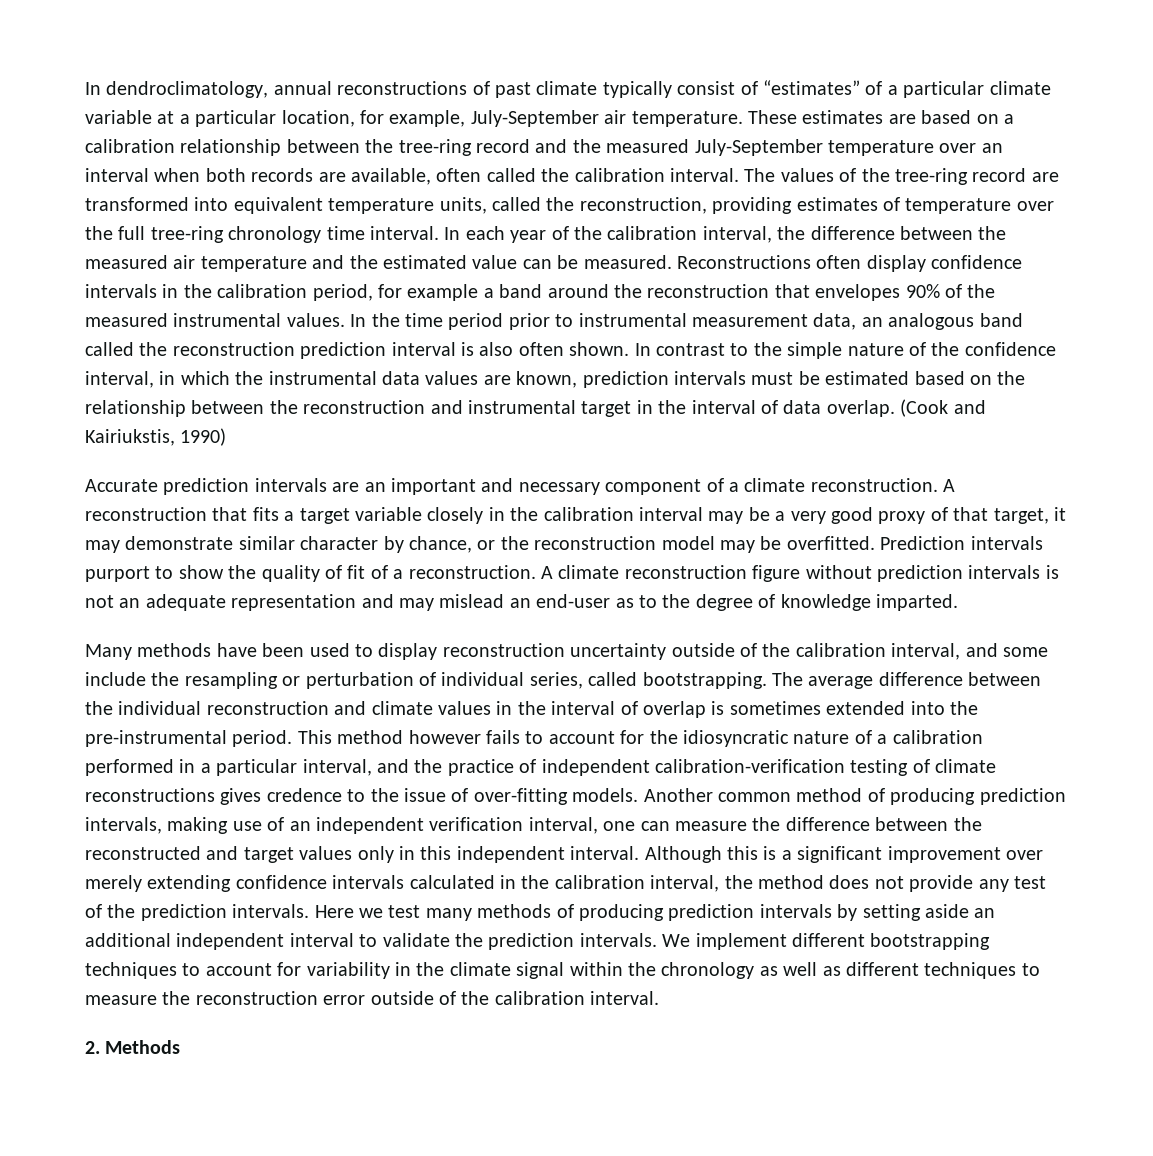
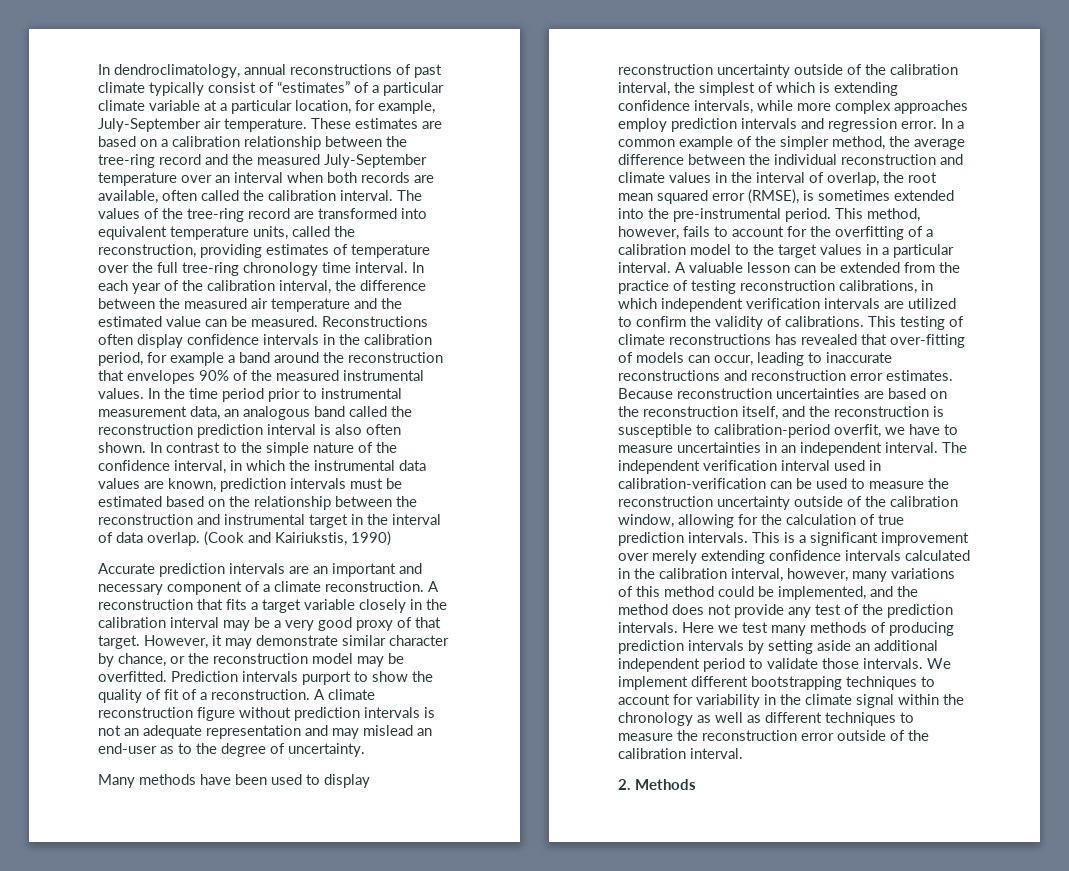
- A reconstruction that fits a target variable closely in the calibration interval may be a very good proxy of that target, it may demonstrate similar character by chance, or the reconstruction model may be overfitted.
+ A reconstruction that fits a target variable closely in the calibration interval may be a very good proxy of that target. However, it may demonstrate similar character by chance, or the reconstruction model may be overfitted.
- A climate reconstruction figure without prediction intervals is not an adequate representation and may mislead an end-user as to the degree of knowledge imparted.
+ A climate reconstruction figure without prediction intervals is not an adequate representation and may mislead an end-user as to the degree of uncertainty.
- Many methods have been used to display reconstruction uncertainty outside of the calibration interval, and some include the resampling or perturbation of individual series, called bootstrapping. The average difference between the individual reconstruction and climate values in the interval of overlap is sometimes extended into the pre-instrumental period.
+ Many methods have been used to display reconstruction uncertainty outside of the calibration interval, the simplest of which is extending confidence intervals, while more complex approaches employ prediction intervals and regression error. In a common example of the simpler method, the average difference between the individual reconstruction and climate values in the interval of overlap, the root mean squared error (RMSE), is sometimes extended into the pre-instrumental period.
- This method however fails to account for the idiosyncratic nature of a calibration performed in a particular interval, and the practice of independent calibration-verification testing of climate reconstructions gives credence to the issue of over-fitting models. Another common method of producing prediction intervals, making use of an independent verification interval, one can measure the difference between the reconstructed and target values only in this independent interval. Although this is a significant improvement over merely extending confidence intervals calculated in the calibration interval, the method does not provide any test of the prediction intervals.
+ This method, however, fails to account for the overfitting of a calibration model to the target values in a particular interval. A valuable lesson can be extended from the practice of testing reconstruction calibrations, in which independent verification intervals are utilized to confirm the validity of calibrations. This testing of climate reconstructions has revealed that over-fitting of models can occur, leading to inaccurate reconstructions and reconstruction error estimates. Because reconstruction uncertainties are based on the reconstruction itself, and the reconstruction is susceptible to calibration-period overfit, we have to measure uncertainties in an independent interval. The independent verification interval used in calibration-verification can be used to measure the reconstruction uncertainty outside of the calibration window, allowing for the calculation of true prediction intervals. This is a significant improvement over merely extending confidence intervals calculated in the calibration interval, however, many variations of this method could be implemented, and the method does not provide any test of the prediction intervals.
- Here we test many methods of producing prediction intervals by setting aside an additional independent interval to validate the prediction intervals.
+ Here we test many methods of producing prediction intervals by setting aside an additional independent period to validate those intervals.

